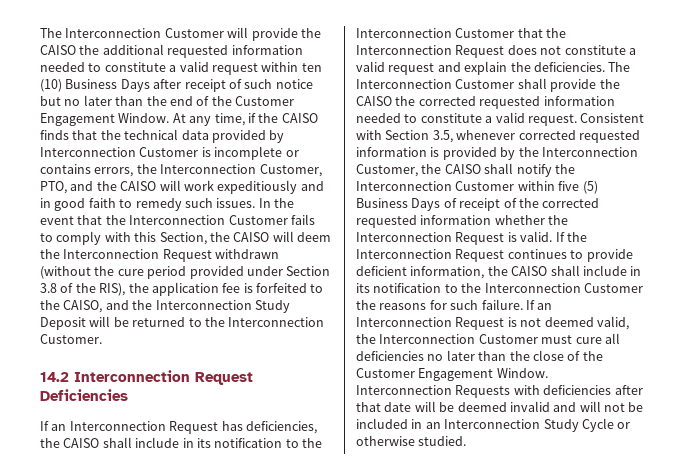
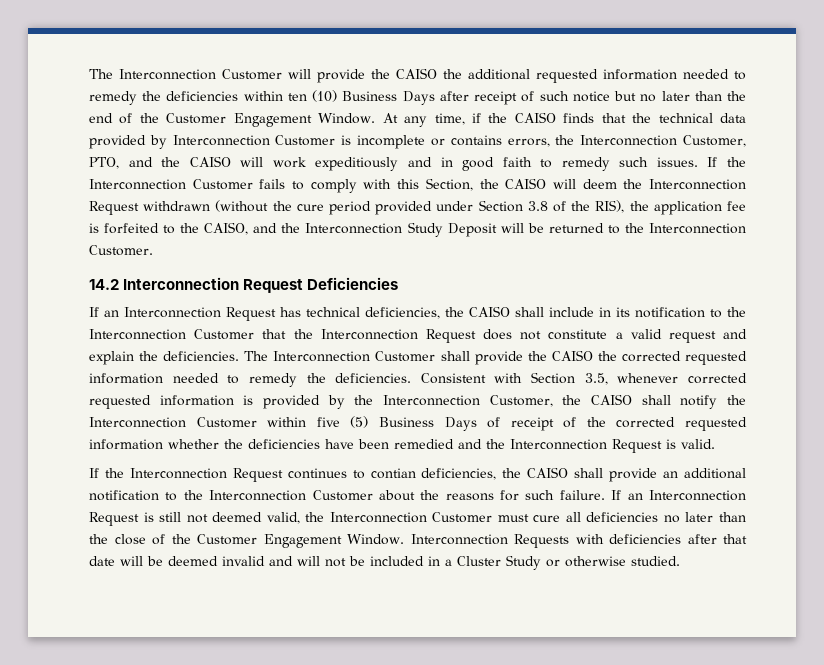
- The Interconnection Customer will provide the CAISO the additional requested information needed to constitute a valid request within ten (10) Business Days after receipt of such notice but no later than the end of the Customer Engagement Window.
+ The Interconnection Customer will provide the CAISO the additional requested information needed to remedy the deficiencies within ten (10) Business Days after receipt of such notice but no later than the end of the Customer Engagement Window.
- In the event that the Interconnection Customer fails to comply with this Section, the CAISO will deem the Interconnection Request withdrawn (without the cure period provided under Section 3.8 of the RIS), the application fee is forfeited to the CAISO, and the Interconnection Study Deposit will be returned to the Interconnection Customer.
+ If the Interconnection Customer fails to comply with this Section, the CAISO will deem the Interconnection Request withdrawn (without the cure period provided under Section 3.8 of the RIS), the application fee is forfeited to the CAISO, and the Interconnection Study Deposit will be returned to the Interconnection Customer.
- If an Interconnection Request has deficiencies, the CAISO shall include in its notification to the Interconnection Customer that the Interconnection Request does not constitute a valid request and explain the deficiencies.
+ If an Interconnection Request has technical deficiencies, the CAISO shall include in its notification to the Interconnection Customer that the Interconnection Request does not constitute a valid request and explain the deficiencies.
- The Interconnection Customer shall provide the CAISO the corrected requested information needed to constitute a valid request.
+ The Interconnection Customer shall provide the CAISO the corrected requested information needed to remedy the deficiencies.
- Consistent with Section 3.5, whenever corrected requested information is provided by the Interconnection Customer, the CAISO shall notify the Interconnection Customer within five (5) Business Days of receipt of the corrected requested information whether the Interconnection Request is valid. If the Interconnection Request continues to provide deficient information, the CAISO shall include in its notification to the Interconnection Customer the reasons for such failure.
+ Consistent with Section 3.5, whenever corrected requested information is provided by the Interconnection Customer, the CAISO shall notify the Interconnection Customer within five (5) Business Days of receipt of the corrected requested information whether the deficiencies have been remedied and the Interconnection Request is valid.
+ If the Interconnection Request continues to contian deficiencies, the CAISO shall provide an additional notification to the Interconnection Customer about the reasons for such failure.
- If an Interconnection Request is not deemed valid, the Interconnection Customer must cure all deficiencies no later than the close of the Customer Engagement Window.
+ If an Interconnection Request is still not deemed valid, the Interconnection Customer must cure all deficiencies no later than the close of the Customer Engagement Window.
- Interconnection Requests with deficiencies after that date will be deemed invalid and will not be included in an Interconnection Study Cycle or otherwise studied.
+ Interconnection Requests with deficiencies after that date will be deemed invalid and will not be included in a Cluster Study or otherwise studied.

